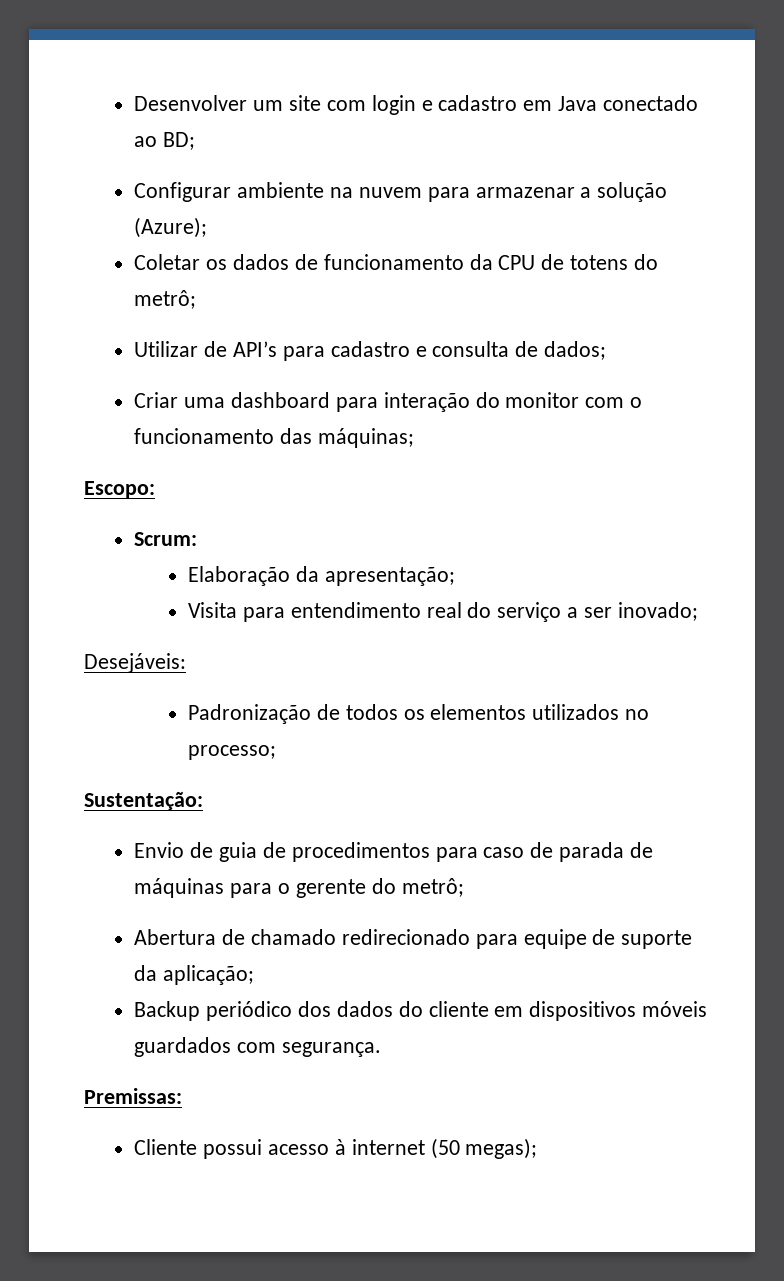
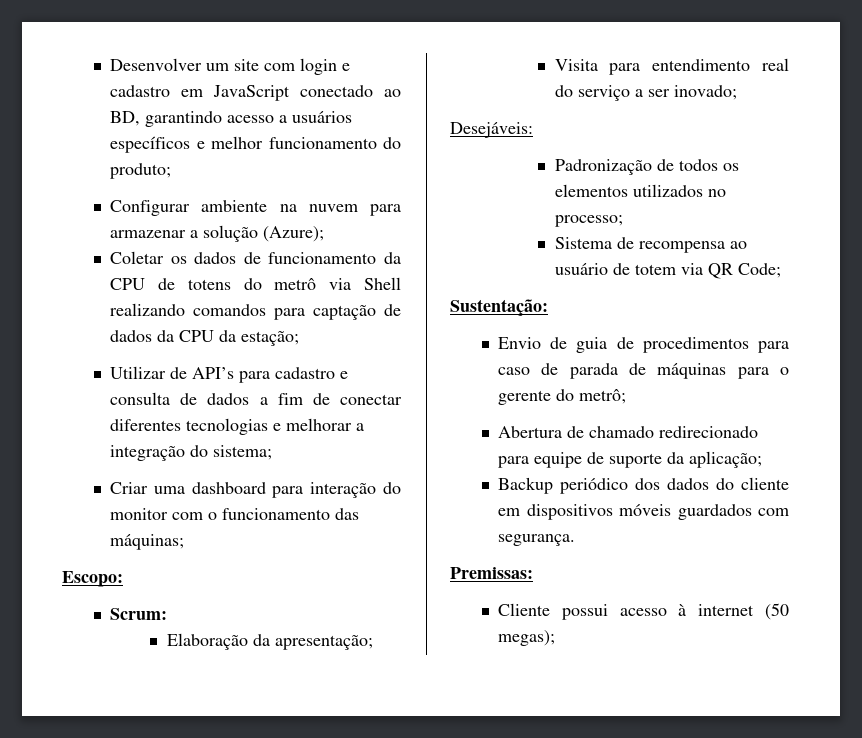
- Desenvolver um site com login e cadastro em Java conectado ao BD;
+ Desenvolver um site com login e cadastro em JavaScript conectado ao BD, garantindo acesso a usuários específicos e melhor funcionamento do produto;
- Coletar os dados de funcionamento da CPU de totens do metrô;
+ Coletar os dados de funcionamento da CPU de totens do metrô via Shell realizando comandos para captação de dados da CPU da estação;
- Utilizar de API’s para cadastro e consulta de dados;
+ Utilizar de API’s para cadastro e consulta de dados a fim de conectar diferentes tecnologias e melhorar a integração do sistema;
+ Sistema de recompensa ao usuário de totem via QR Code;

